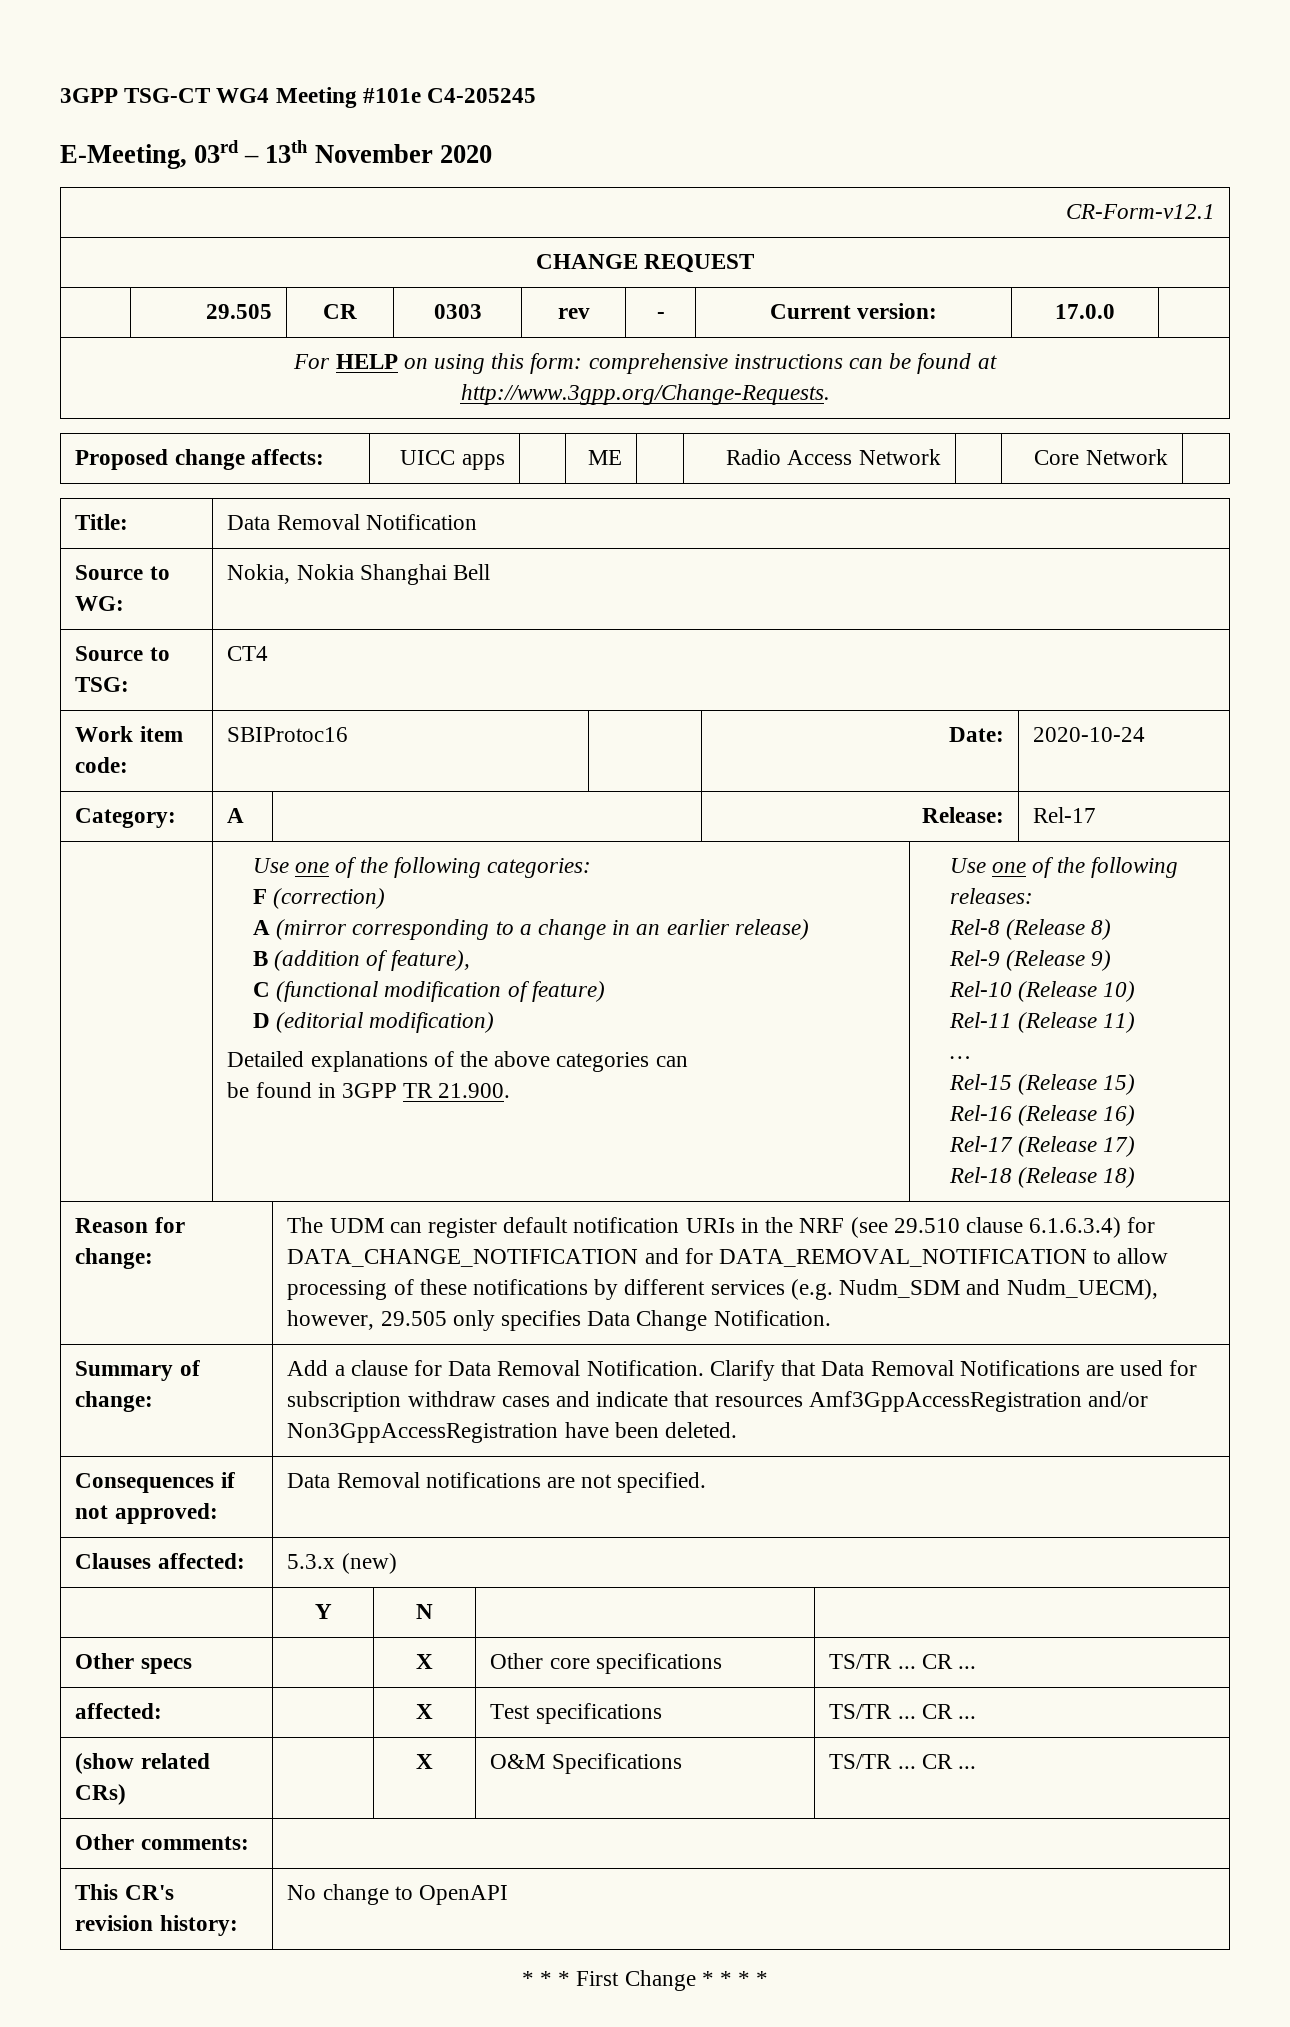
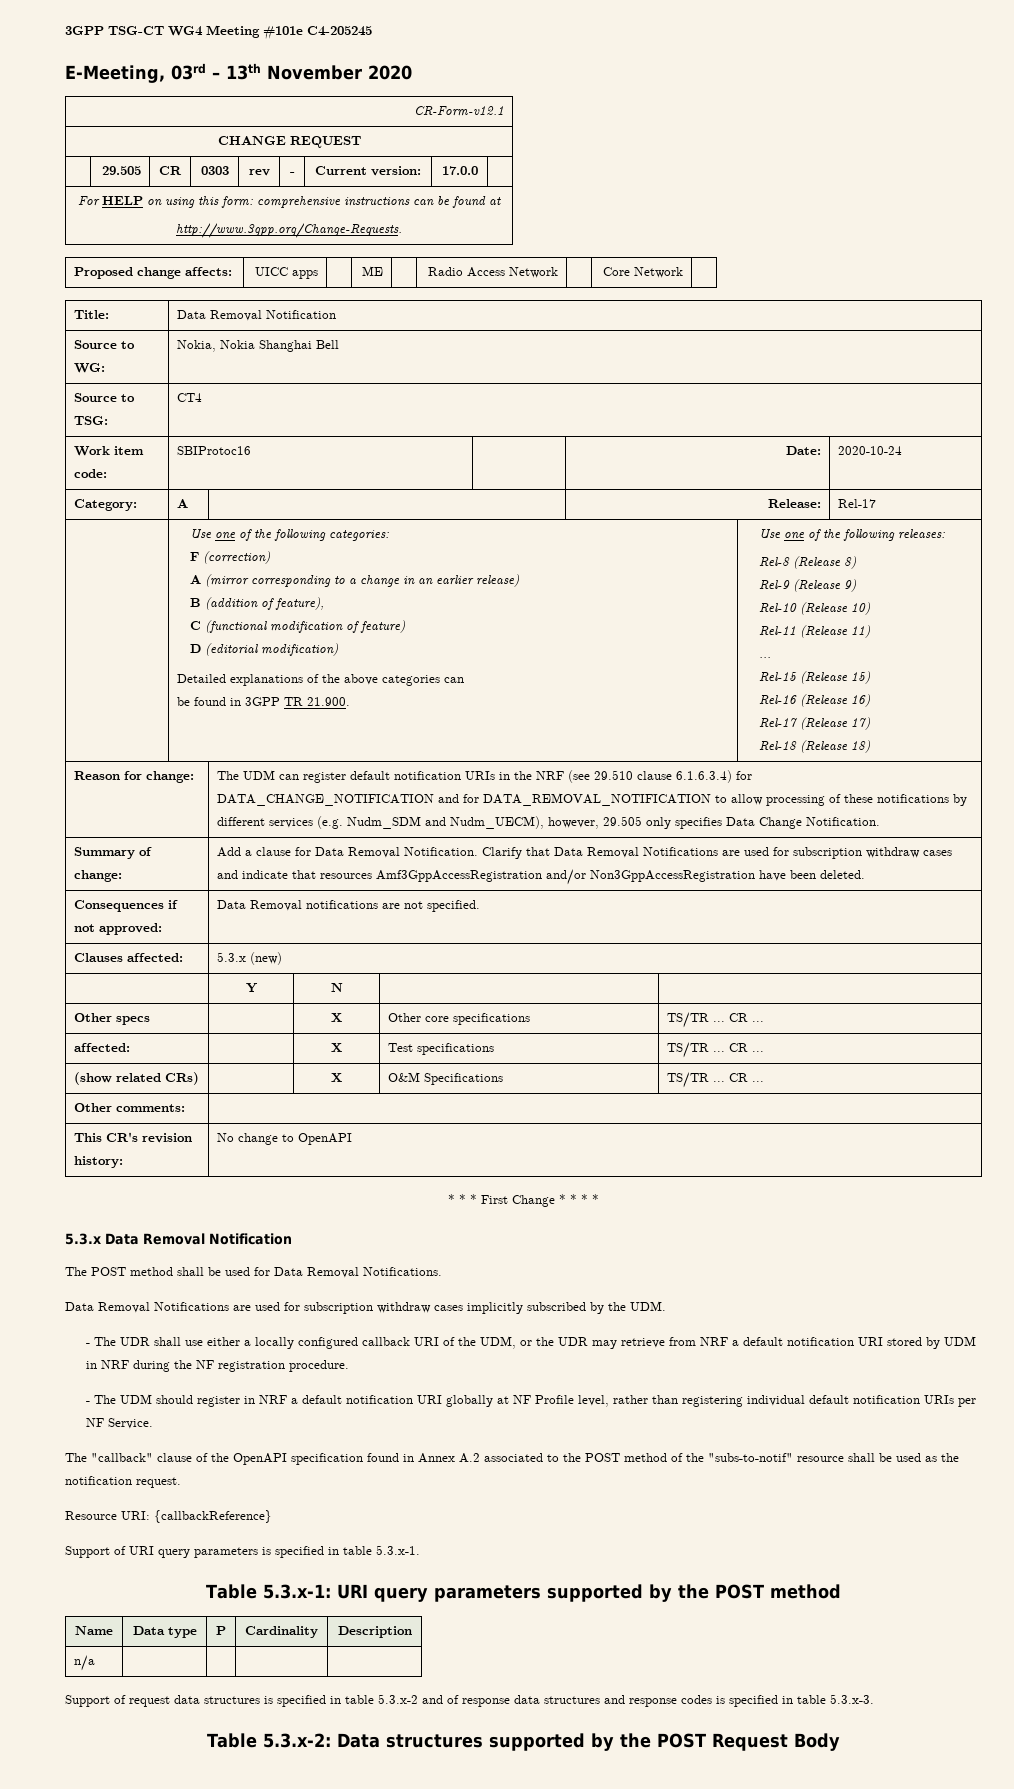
+ 5.3.x Data Removal Notification
+ The POST method shall be used for Data Removal Notifications.
+ Data Removal Notifications are used for subscription withdraw cases implicitly subscribed by the UDM.
+ - The UDR shall use either a locally configured callback URI of the UDM, or the UDR may retrieve from NRF a default notification URI stored by UDM in NRF during the NF registration procedure.
+ - The UDM should register in NRF a default notification URI globally at NF Profile level, rather than registering individual default notification URIs per NF Service.
+ The "callback" clause of the OpenAPI specification found in Annex A.2 associated to the POST method of the "subs-to-notif" resource shall be used as the notification request.
+ Resource URI: {callbackReference}
+ Support of URI query parameters is specified in table 5.3.x-1.
+ Table 5.3.x-1: URI query parameters supported by the POST method
+ Name | Data type | P | Cardinality | Description
+ n/a | | | |
+ Support of request data structures is specified in table 5.3.x-2 and of response data structures and response codes is specified in table 5.3.x-3.
+ Table 5.3.x-2: Data structures supported by the POST Request Body

